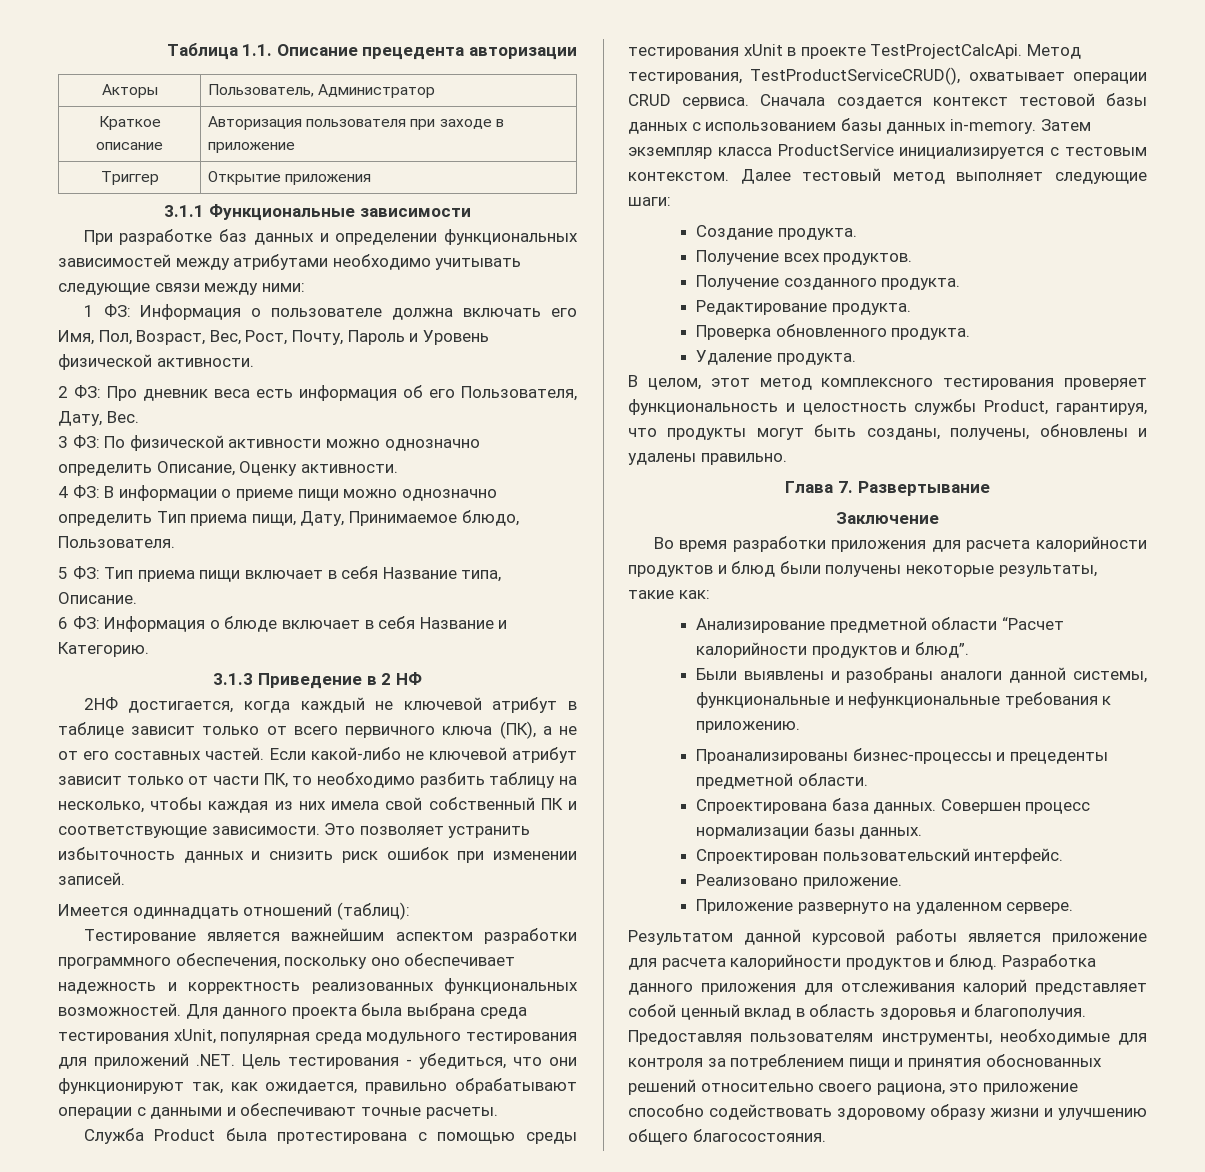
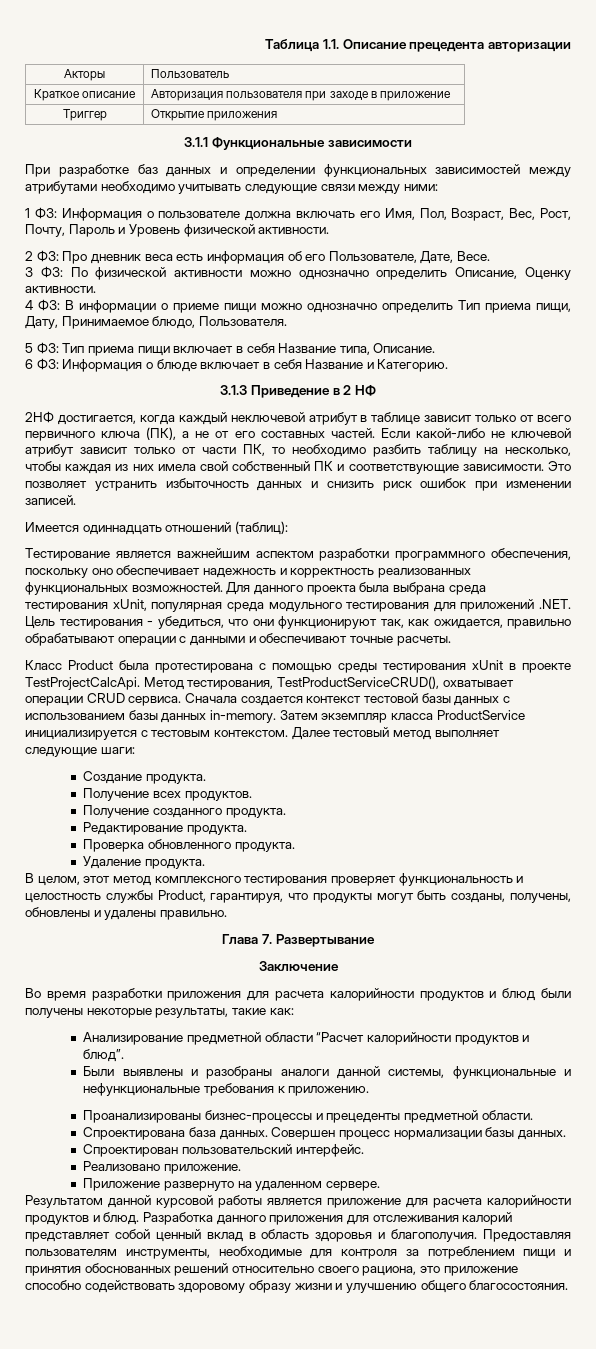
- Акторы | Пользователь, Администратор
+ Акторы | Пользователь
- 2 ФЗ: Про дневник веса есть информация об его Пользователя, Дату, Вес.
+ 2 ФЗ: Про дневник веса есть информация об его Пользователе, Дате, Весе.
- 2НФ достигается, когда каждый не ключевой атрибут в таблице зависит только от всего первичного ключа (ПК), а не от его составных частей.
+ 2НФ достигается, когда каждый неключевой атрибут в таблице зависит только от всего первичного ключа (ПК), а не от его составных частей.
- Служба Product была протестирована с помощью среды тестирования xUnit в проекте TestProjectCalcApi.
+ Класс Product была протестирована с помощью среды тестирования xUnit в проекте TestProjectCalcApi.

